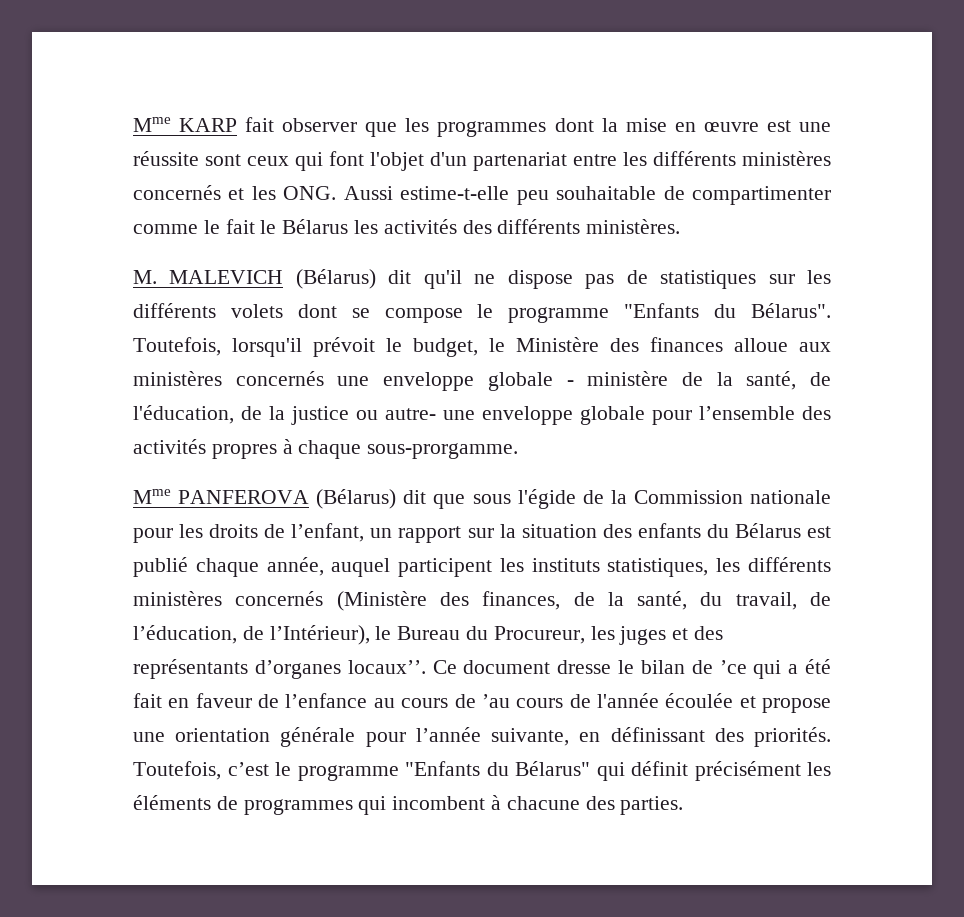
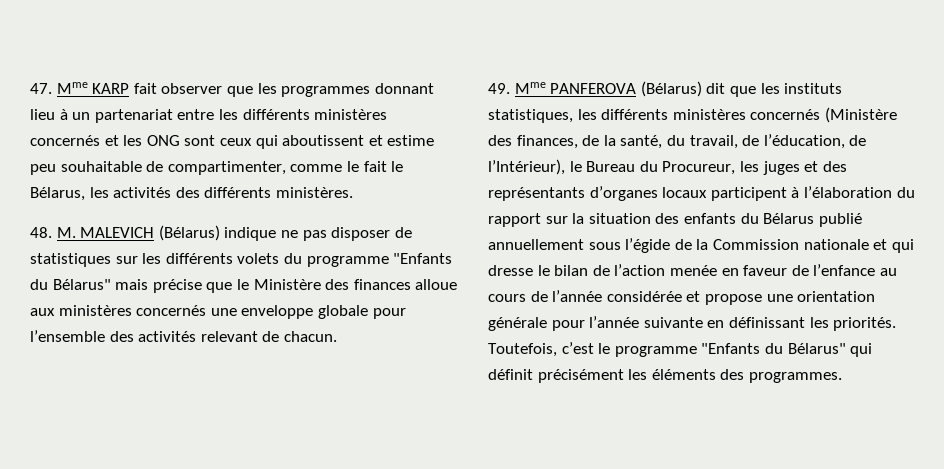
- Mme KARP fait observer que les programmes dont la mise en œuvre est une réussite sont ceux qui font l'objet d'un partenariat entre les différents ministères concernés et les ONG. Aussi estime-t-elle peu souhaitable de compartimenter comme le fait le Bélarus les activités des différents ministères.
+ 47. Mme KARP fait observer que les programmes donnant lieu à un partenariat entre les différents ministères concernés et les ONG sont ceux qui aboutissent et estime peu souhaitable de compartimenter, comme le fait le Bélarus, les activités des différents ministères.
- M. MALEVICH (Bélarus) dit qu'il ne dispose pas de statistiques sur les différents volets dont se compose le programme "Enfants du Bélarus". Toutefois, lorsqu'il prévoit le budget, le Ministère des finances alloue aux ministères concernés une enveloppe globale - ministère de la santé, de l'éducation, de la justice ou autre- une enveloppe globale pour l’ensemble des activités propres à chaque sous-prorgamme.
- Mme PANFEROVA (Bélarus) dit que sous l'égide de la Commission nationale pour les droits de l’enfant, un rapport sur la situation des enfants du Bélarus est publié chaque année, auquel participent les instituts statistiques, les différents ministères concernés (Ministère des finances, de la santé, du travail, de l’éducation, de l’Intérieur), le Bureau du Procureur, les juges et des représentants d’organes locaux’’. Ce document dresse le bilan de ’ce qui a été fait en faveur de l’enfance au cours de ’au cours de l'année écoulée et propose une orientation générale pour l’année suivante, en définissant des priorités.
+ 48. M. MALEVICH (Bélarus) indique ne pas disposer de statistiques sur les différents volets du programme "Enfants du Bélarus" mais précise que le Ministère des finances alloue aux ministères concernés une enveloppe globale pour l’ensemble des activités relevant de chacun.
+ 49. Mme PANFEROVA (Bélarus) dit que les instituts statistiques, les différents ministères concernés (Ministère des finances, de la santé, du travail, de l’éducation, de l’Intérieur), le Bureau du Procureur, les juges et des représentants d’organes locaux participent à l’élaboration du rapport sur la situation des enfants du Bélarus publié annuellement sous l’égide de la Commission nationale et qui dresse le bilan de l’action menée en faveur de l’enfance au cours de l’année considérée et propose une orientation générale pour l’année suivante en définissant les priorités.
- Toutefois, c’est le programme "Enfants du Bélarus" qui définit précisément les éléments de programmes qui incombent à chacune des parties.
+ Toutefois, c’est le programme "Enfants du Bélarus" qui définit précisément les éléments des programmes.

